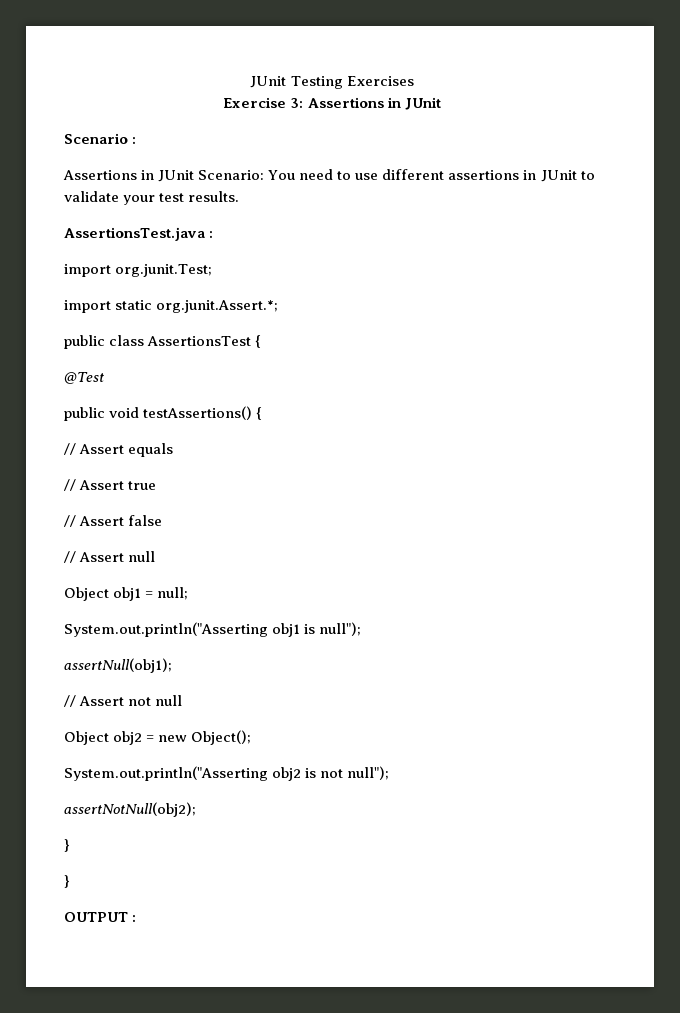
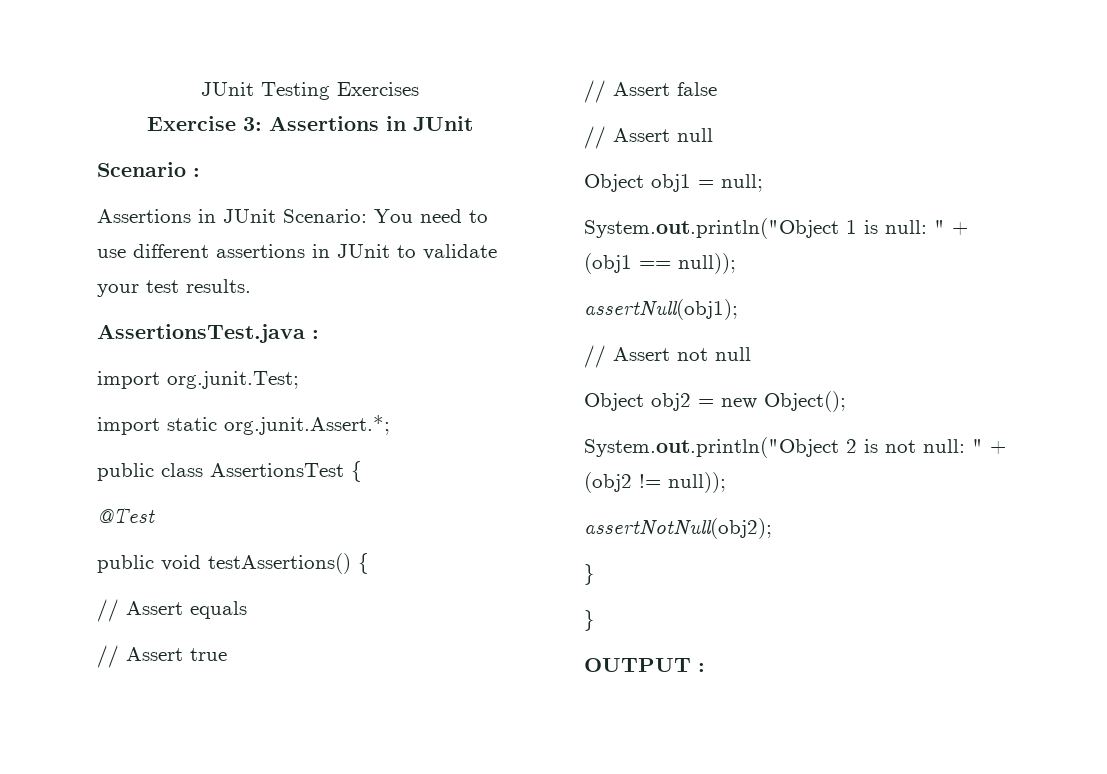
- System.out.println("Asserting obj1 is null");
+ System.out.println("Object 1 is null: " + (obj1 == null));
- System.out.println("Asserting obj2 is not null");
+ System.out.println("Object 2 is not null: " + (obj2 != null));

